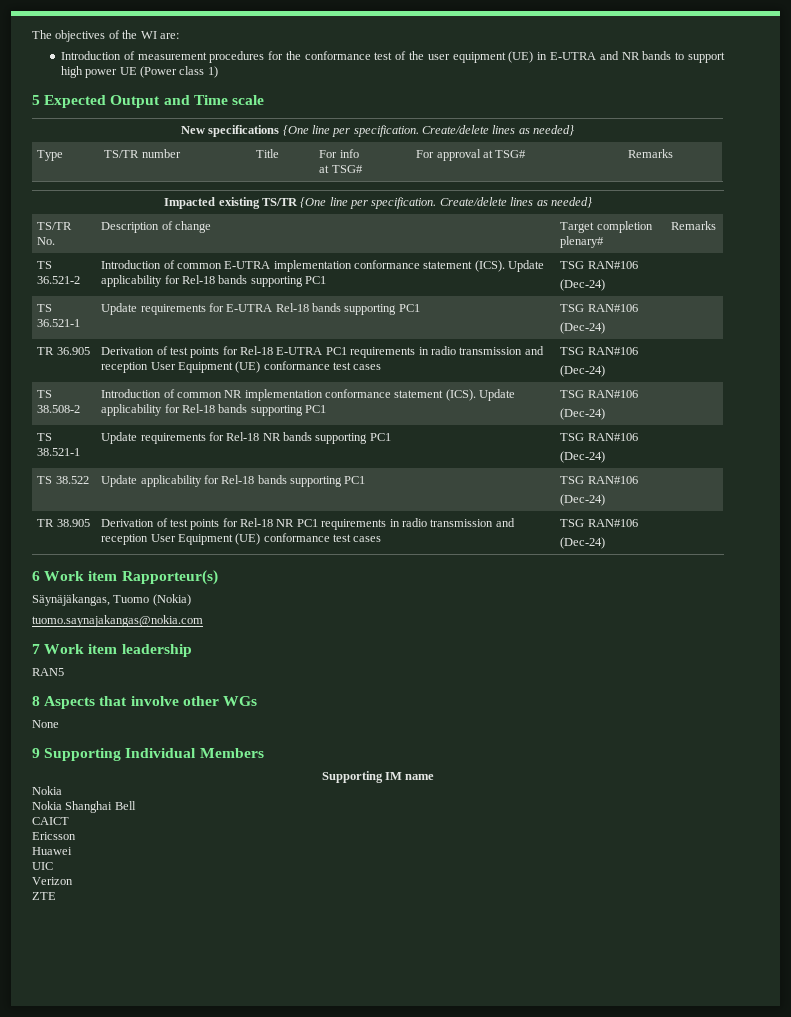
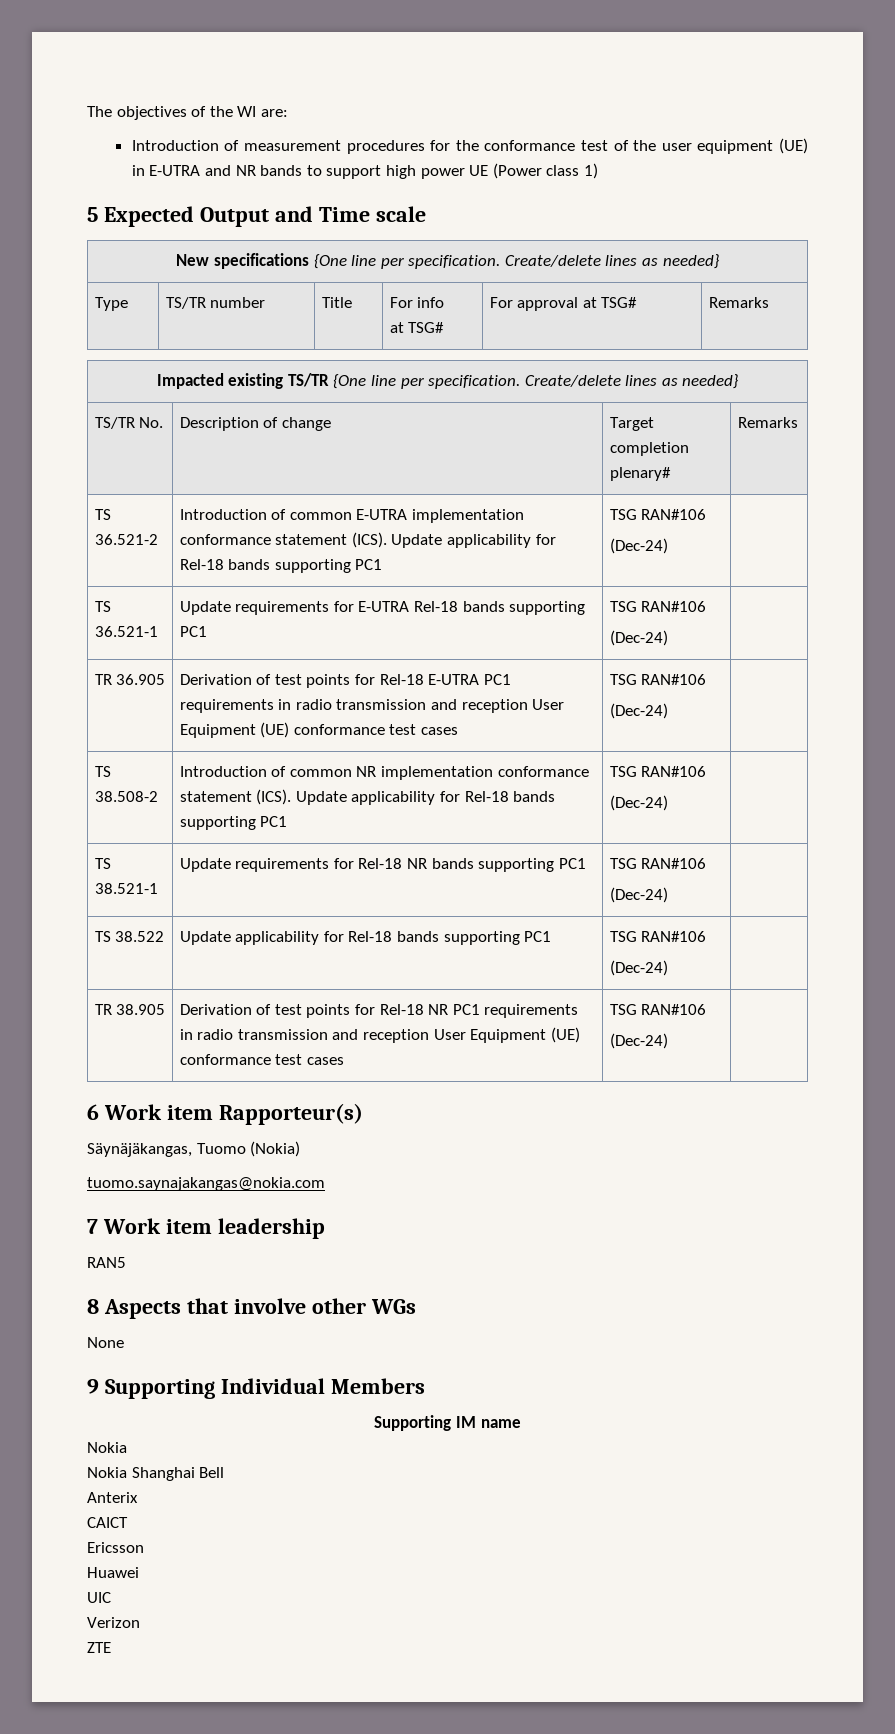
+ Anterix

